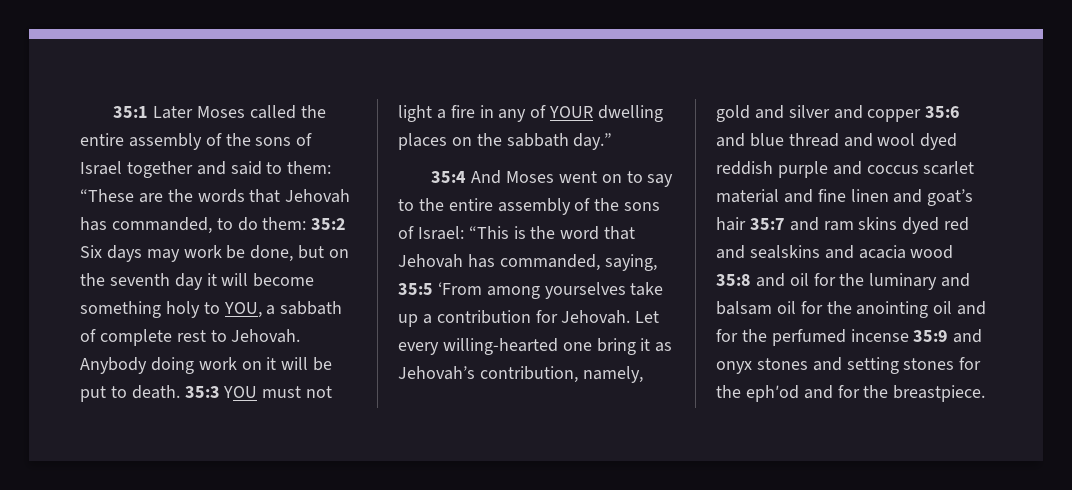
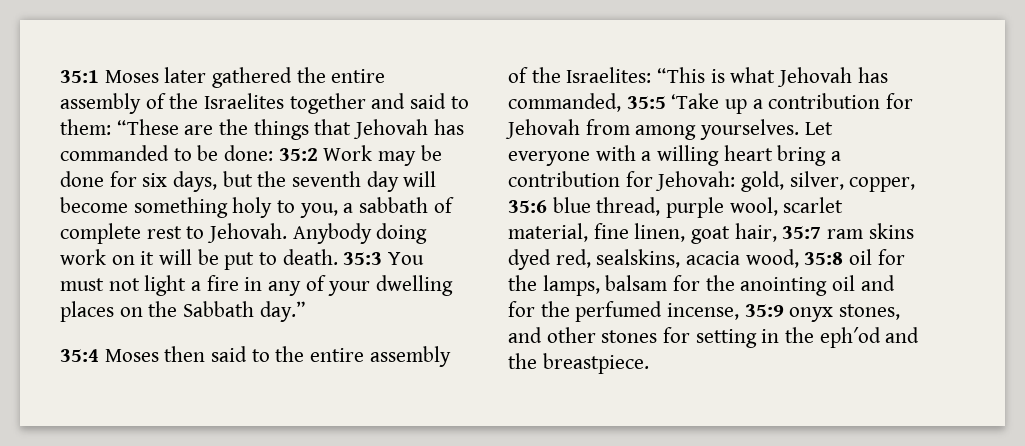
- 35:1 Later Moses called the entire assembly of the sons of Israel together and said to them: “These are the words that Jehovah has commanded, to do them: 35:2 Six days may work be done, but on the seventh day it will become something holy to YOU, a sabbath of complete rest to Jehovah.
+ 35:1 Moses later gathered the entire assembly of the Israelites together and said to them: “These are the things that Jehovah has commanded to be done: 35:2 Work may be done for six days, but the seventh day will become something holy to you, a sabbath of complete rest to Jehovah.
- 35:3 YOU must not light a fire in any of YOUR dwelling places on the sabbath day.”
+ 35:3 You must not light a fire in any of your dwelling places on the Sabbath day.”
- 35:4 And Moses went on to say to the entire assembly of the sons of Israel: “This is the word that Jehovah has commanded, saying, 35:5 ‘From among yourselves take up a contribution for Jehovah. Let every willing-hearted one bring it as Jehovah’s contribution, namely, gold and silver and copper 35:6 and blue thread and wool dyed reddish purple and coccus scarlet material and fine linen and goat’s hair 35:7 and ram skins dyed red and sealskins and acacia wood 35:8 and oil for the luminary and balsam oil for the anointing oil and for the perfumed incense 35:9 and onyx stones and setting stones for the eph′od and for the breastpiece.
+ 35:4 Moses then said to the entire assembly of the Israelites: “This is what Jehovah has commanded, 35:5 ‘Take up a contribution for Jehovah from among yourselves. Let everyone with a willing heart bring a contribution for Jehovah: gold, silver, copper, 35:6 blue thread, purple wool, scarlet material, fine linen, goat hair, 35:7 ram skins dyed red, sealskins, acacia wood, 35:8 oil for the lamps, balsam for the anointing oil and for the perfumed incense, 35:9 onyx stones, and other stones for setting in the eph′od and the breastpiece.

